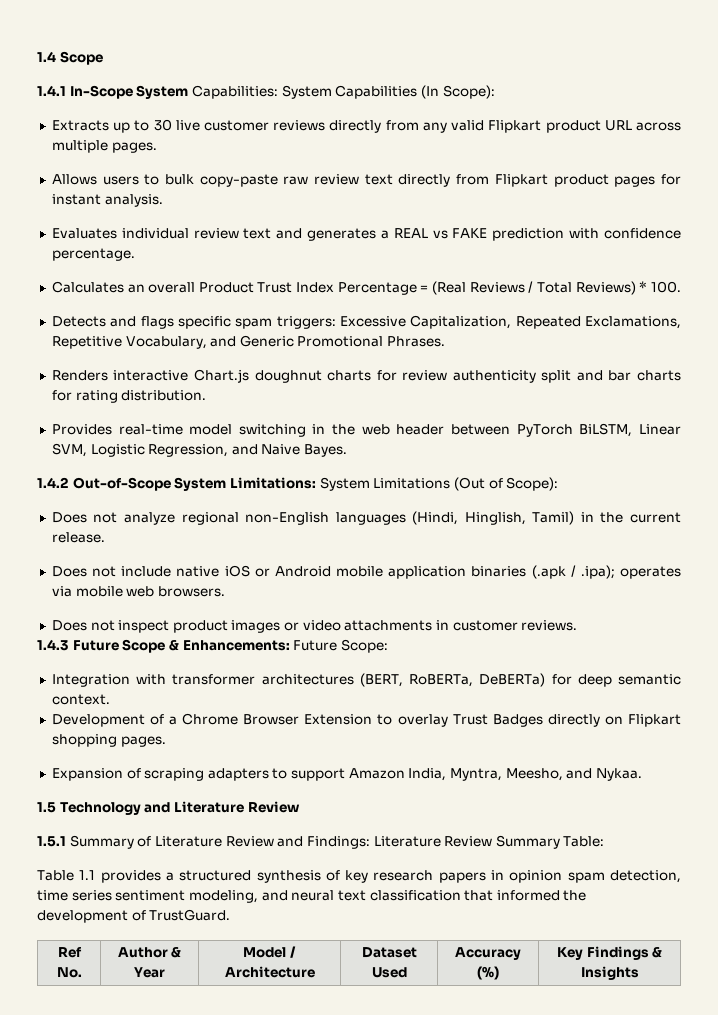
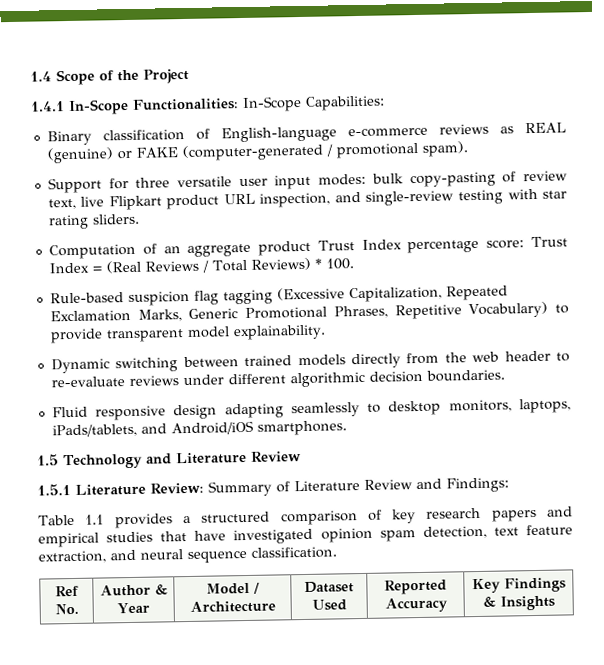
- 1.4 Scope
+ 1.4 Scope of the Project
- 1.4.1 In-Scope System Capabilities: System Capabilities (In Scope):
- Extracts up to 30 live customer reviews directly from any valid Flipkart product URL across multiple pages.
- Allows users to bulk copy-paste raw review text directly from Flipkart product pages for instant analysis.
- Evaluates individual review text and generates a REAL vs FAKE prediction with confidence percentage.
- Calculates an overall Product Trust Index Percentage = (Real Reviews / Total Reviews) * 100.
+ 1.4.1 In-Scope Functionalities: In-Scope Capabilities:
+ Binary classification of English-language e-commerce reviews as REAL (genuine) or FAKE (computer-generated / promotional spam).
+ Support for three versatile user input modes: bulk copy-pasting of review text, live Flipkart product URL inspection, and single-review testing with star rating sliders.
+ Computation of an aggregate product Trust Index percentage score: Trust Index = (Real Reviews / Total Reviews) * 100.
- Detects and flags specific spam triggers: Excessive Capitalization, Repeated Exclamations, Repetitive Vocabulary, and Generic Promotional Phrases.
- Renders interactive Chart.js doughnut charts for review authenticity split and bar charts for rating distribution.
- Provides real-time model switching in the web header between PyTorch BiLSTM, Linear SVM, Logistic Regression, and Naive Bayes.
- 1.4.2 Out-of-Scope System Limitations: System Limitations (Out of Scope):
- Does not analyze regional non-English languages (Hindi, Hinglish, Tamil) in the current release.
- Does not include native iOS or Android mobile application binaries (.apk / .ipa); operates via mobile web browsers.
- Does not inspect product images or video attachments in customer reviews.
- 1.4.3 Future Scope & Enhancements: Future Scope:
- Integration with transformer architectures (BERT, RoBERTa, DeBERTa) for deep semantic context.
- Development of a Chrome Browser Extension to overlay Trust Badges directly on Flipkart shopping pages.
- Expansion of scraping adapters to support Amazon India, Myntra, Meesho, and Nykaa.
+ Rule-based suspicion flag tagging (Excessive Capitalization, Repeated Exclamation Marks, Generic Promotional Phrases, Repetitive Vocabulary) to provide transparent model explainability.
+ Dynamic switching between trained models directly from the web header to re-evaluate reviews under different algorithmic decision boundaries.
+ Fluid responsive design adapting seamlessly to desktop monitors, laptops, iPads/tablets, and Android/iOS smartphones.
- 1.5.1 Summary of Literature Review and Findings: Literature Review Summary Table:
+ 1.5.1 Literature Review: Summary of Literature Review and Findings:
- Table 1.1 provides a structured synthesis of key research papers in opinion spam detection, time series sentiment modeling, and neural text classification that informed the development of TrustGuard.
+ Table 1.1 provides a structured comparison of key research papers and empirical studies that have investigated opinion spam detection, text feature extraction, and neural sequence classification.
- Ref No. | Author & Year | Model / Architecture | Dataset Used | Accuracy (%) | Key Findings & Insights
+ Ref No. | Author & Year | Model / Architecture | Dataset Used | Reported Accuracy | Key Findings & Insights

